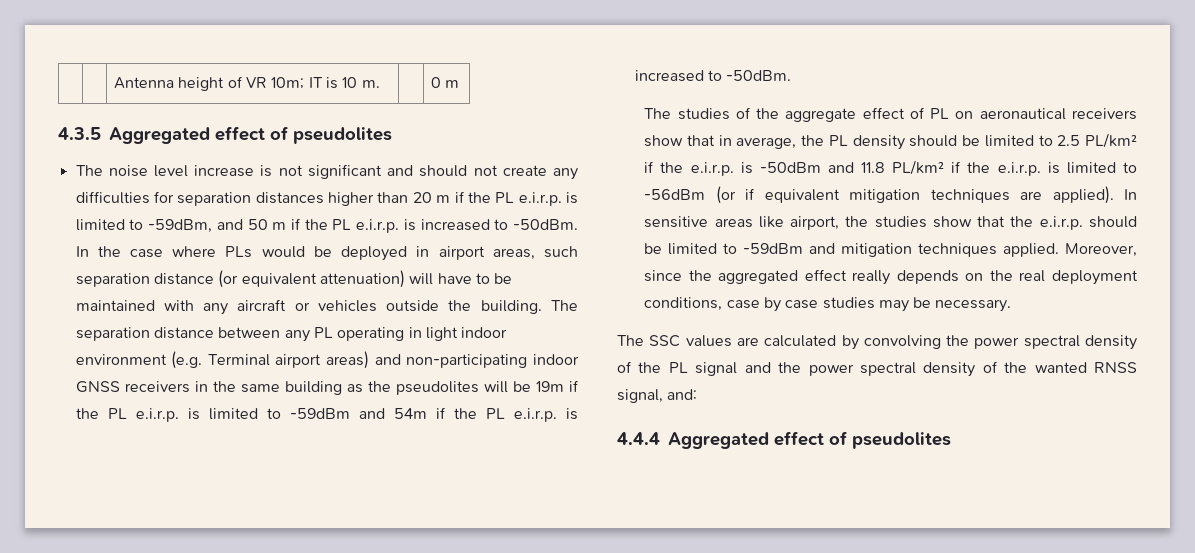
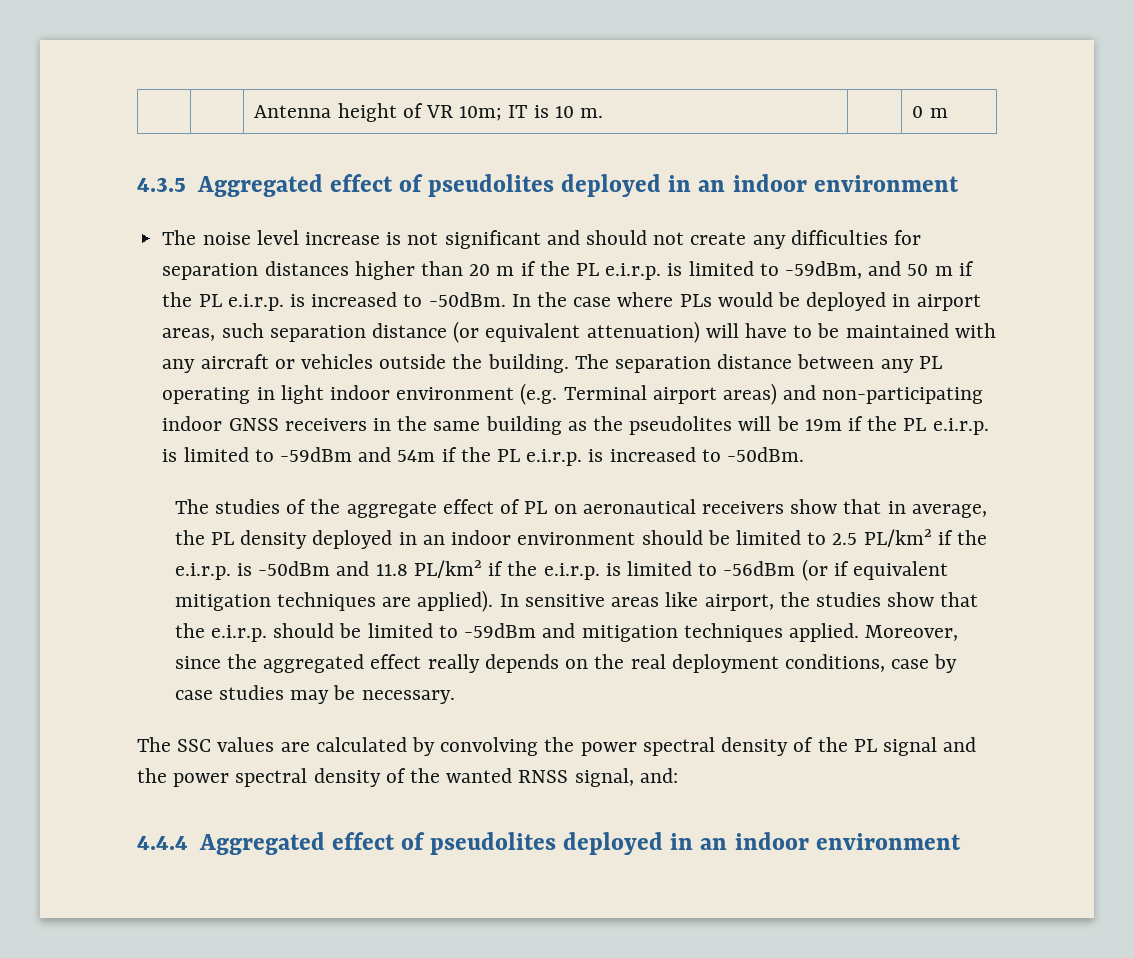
- 4.3.5 Aggregated effect of pseudolites
+ 4.3.5 Aggregated effect of pseudolites deployed in an indoor environment
- The studies of the aggregate effect of PL on aeronautical receivers show that in average, the PL density should be limited to 2.5 PL/km² if the e.i.r.p. is -50dBm and 11.8 PL/km² if the e.i.r.p. is limited to -56dBm (or if equivalent mitigation techniques are applied).
+ The studies of the aggregate effect of PL on aeronautical receivers show that in average, the PL density deployed in an indoor environment should be limited to 2.5 PL/km² if the e.i.r.p. is -50dBm and 11.8 PL/km² if the e.i.r.p. is limited to -56dBm (or if equivalent mitigation techniques are applied).
- 4.4.4 Aggregated effect of pseudolites
+ 4.4.4 Aggregated effect of pseudolites deployed in an indoor environment

